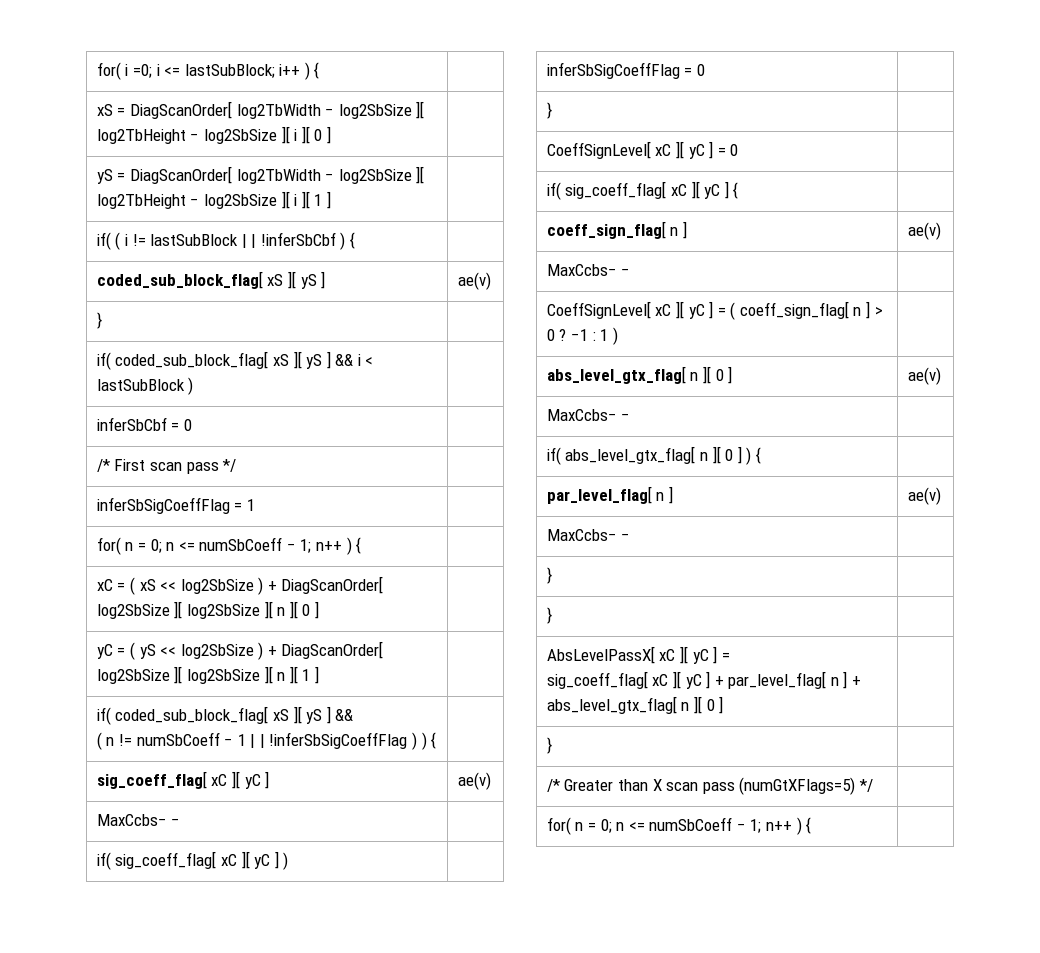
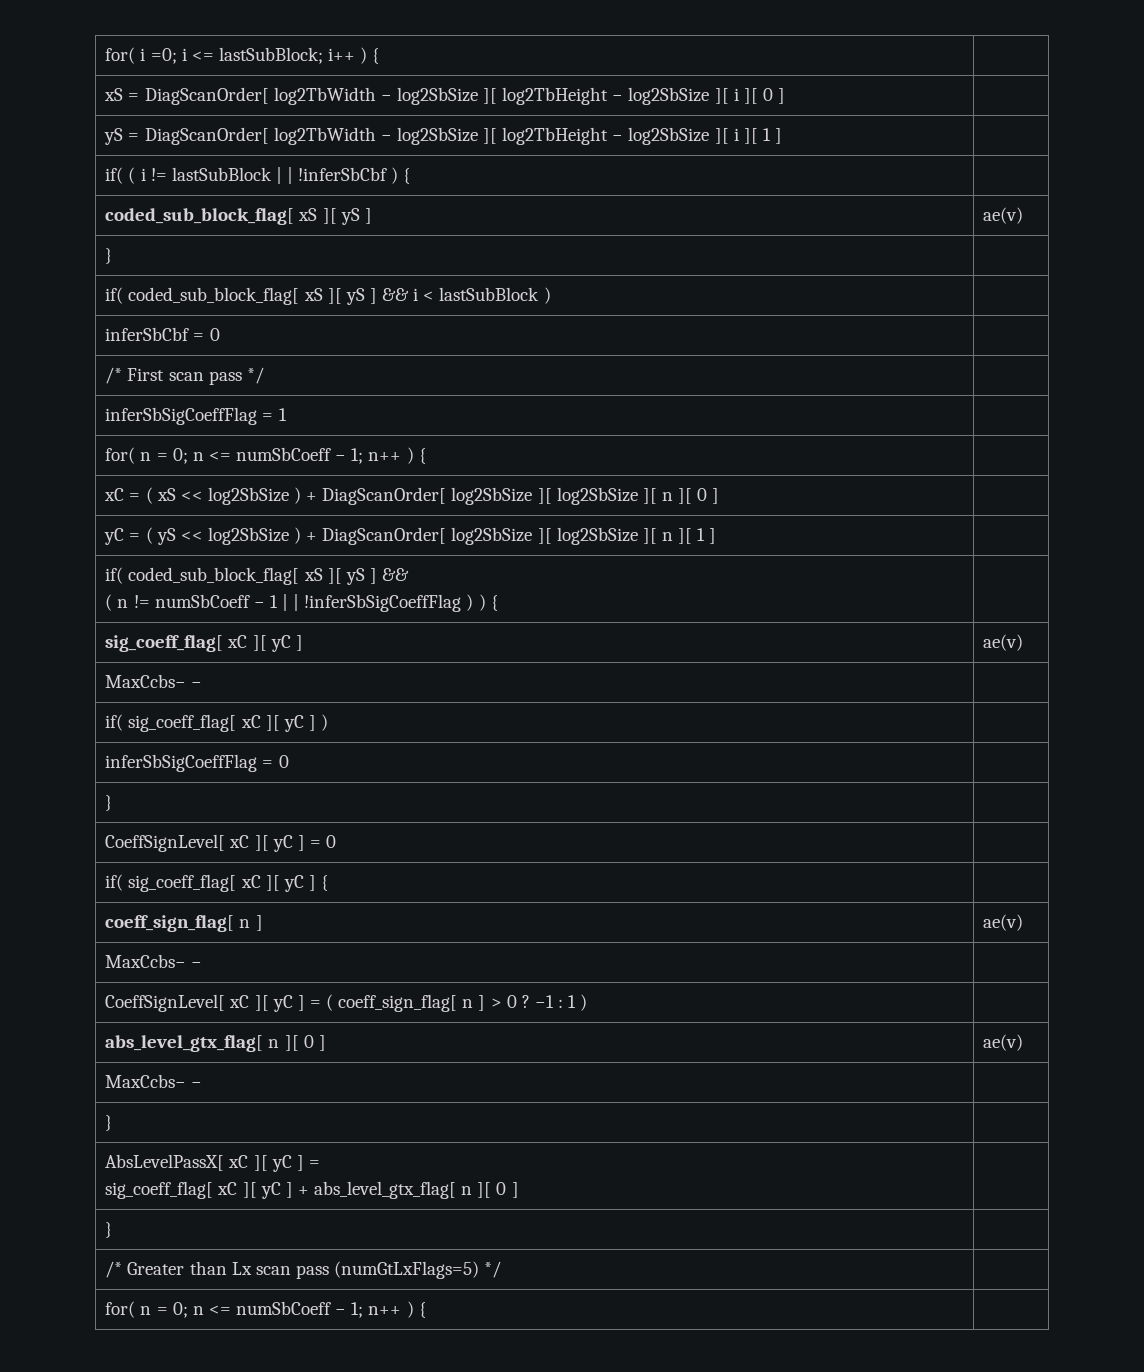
- if( abs_level_gtx_flag[ n ][ 0 ] ) { |
- par_level_flag[ n ] | ae(v)
- MaxCcbs− − |
- } |
  AbsLevelPassX[ xC ][ yC ] =
- sig_coeff_flag[ xC ][ yC ] + par_level_flag[ n ] + abs_level_gtx_flag[ n ][ 0 ] |
+ sig_coeff_flag[ xC ][ yC ] + abs_level_gtx_flag[ n ][ 0 ] |
- /* Greater than X scan pass (numGtXFlags=5) */ |
+ /* Greater than Lx scan pass (numGtLxFlags=5) */ |

